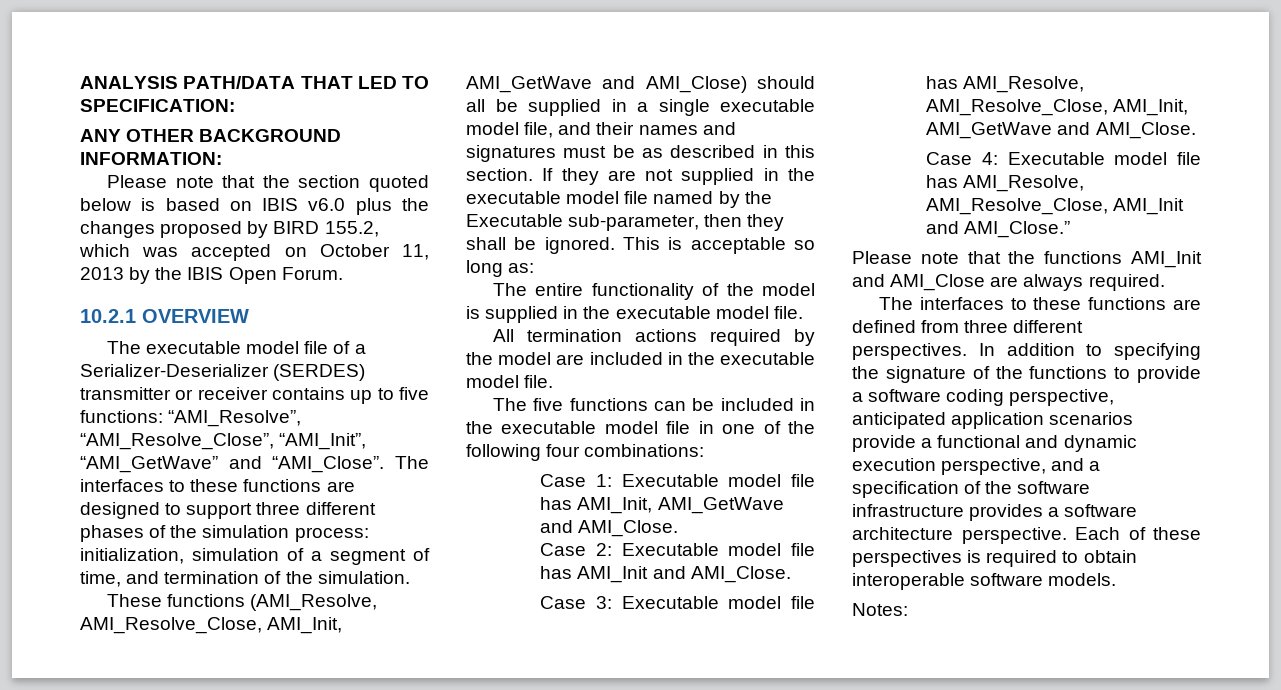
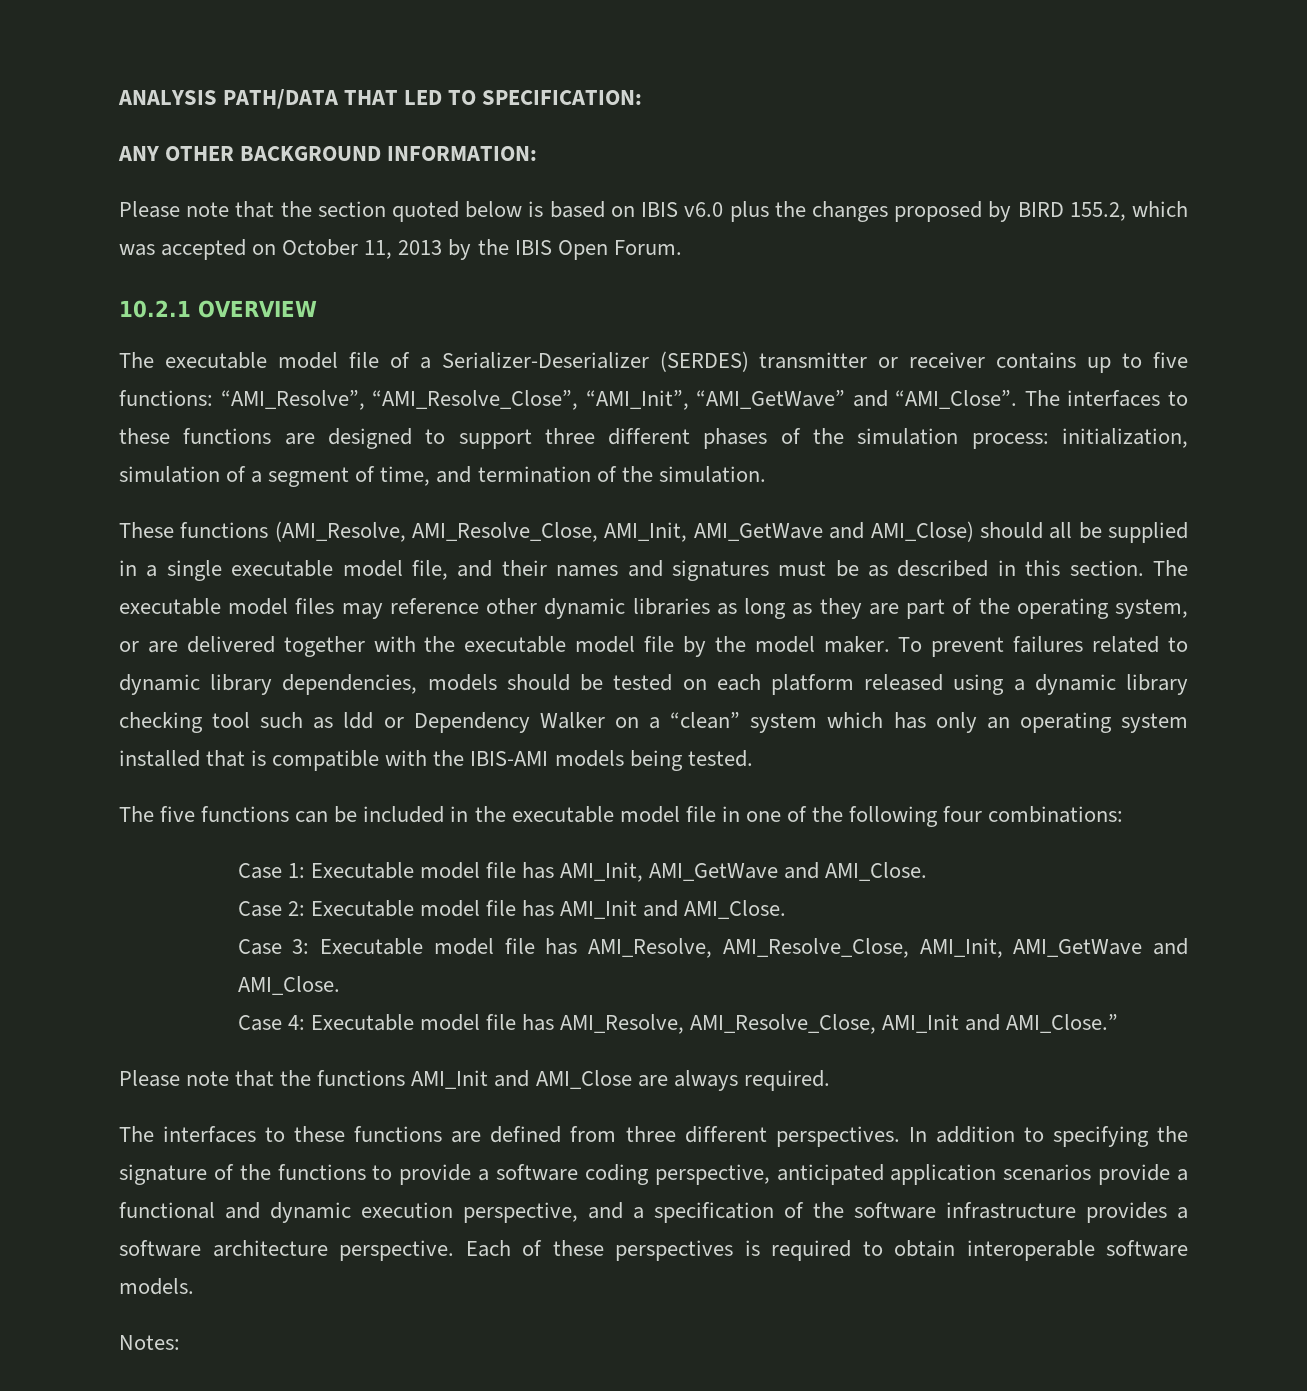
- If they are not supplied in the executable model file named by the Executable sub-parameter, then they shall be ignored. This is acceptable so long as:
- The entire functionality of the model is supplied in the executable model file.
- All termination actions required by the model are included in the executable model file.
+ The executable model files may reference other dynamic libraries as long as they are part of the operating system, or are delivered together with the executable model file by the model maker. To prevent failures related to dynamic library dependencies, models should be tested on each platform released using a dynamic library checking tool such as ldd or Dependency Walker on a “clean” system which has only an operating system installed that is compatible with the IBIS-AMI models being tested.

